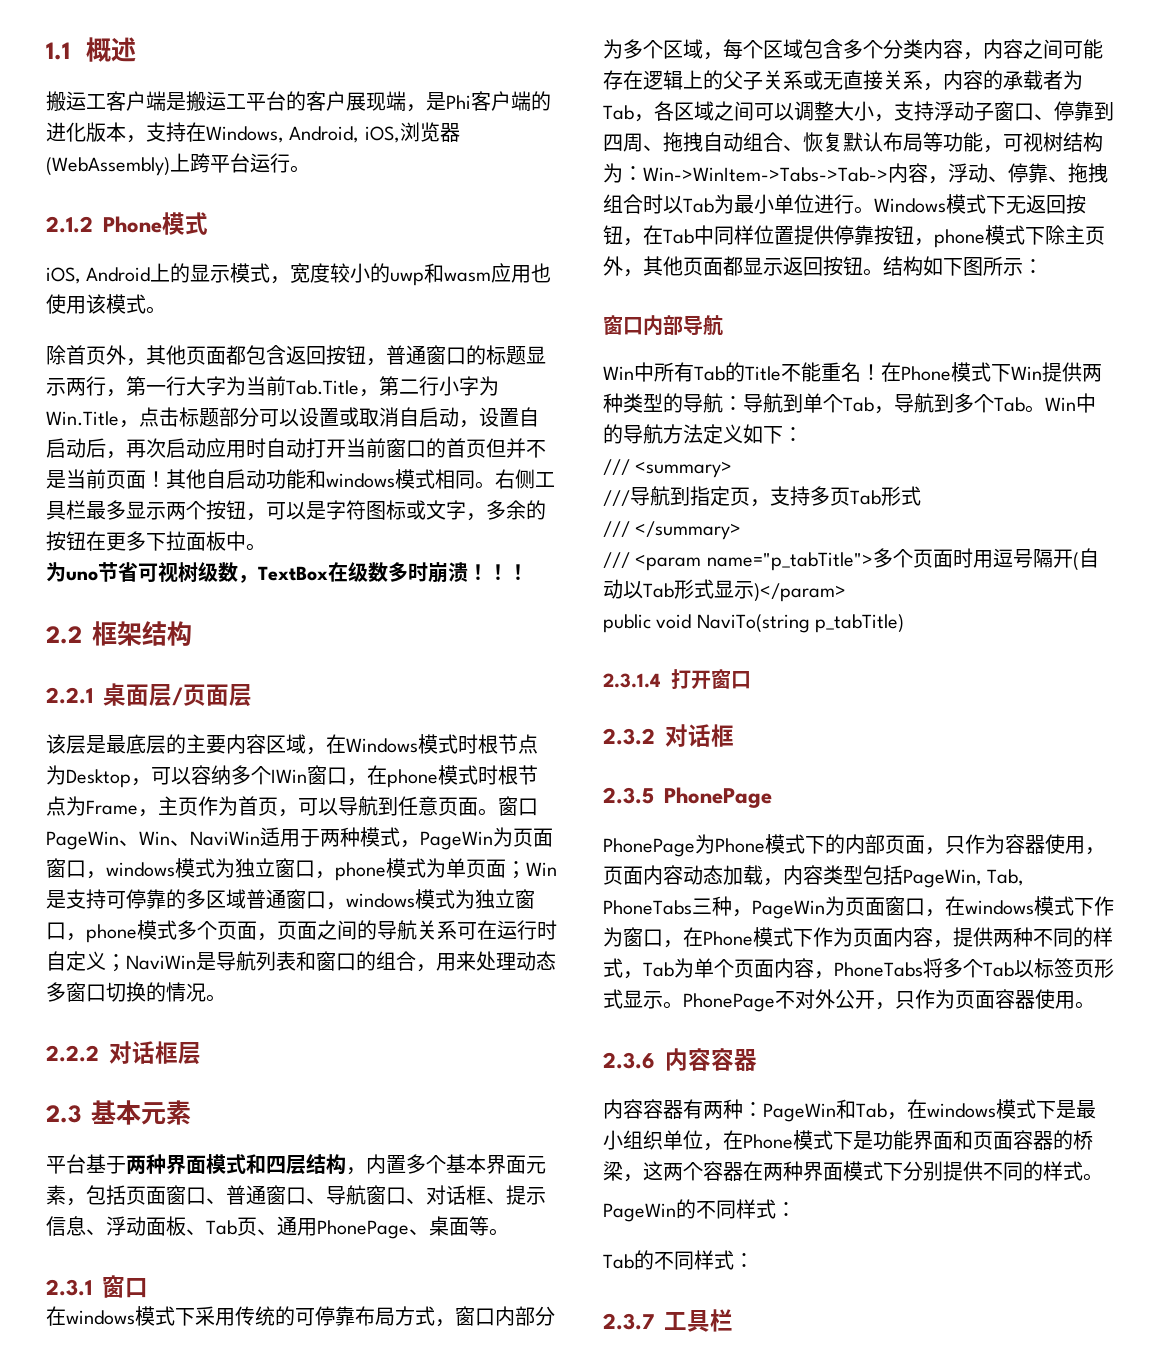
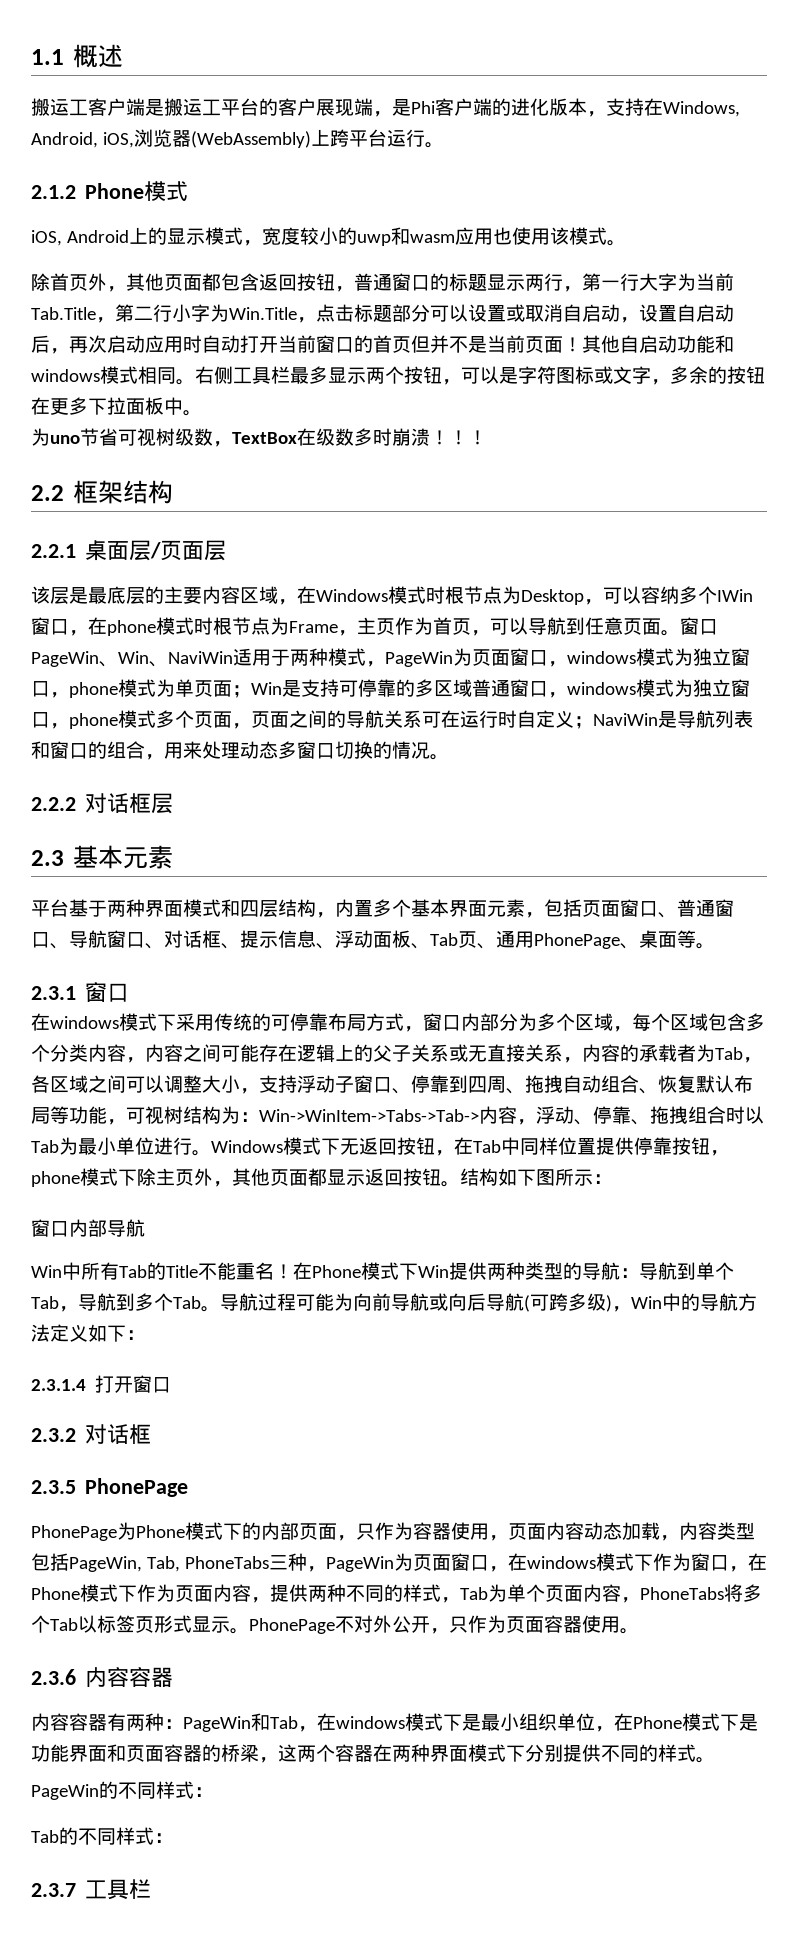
- Win中的导航方法定义如下：
+ 导航过程可能为向前导航或向后导航(可跨多级)，Win中的导航方法定义如下：
- /// <summary>
- ///导航到指定页，支持多页Tab形式
- /// </summary>
- /// <param name="p_tabTitle">多个页面时用逗号隔开(自动以Tab形式显示)</param>
- public void NaviTo(string p_tabTitle)

